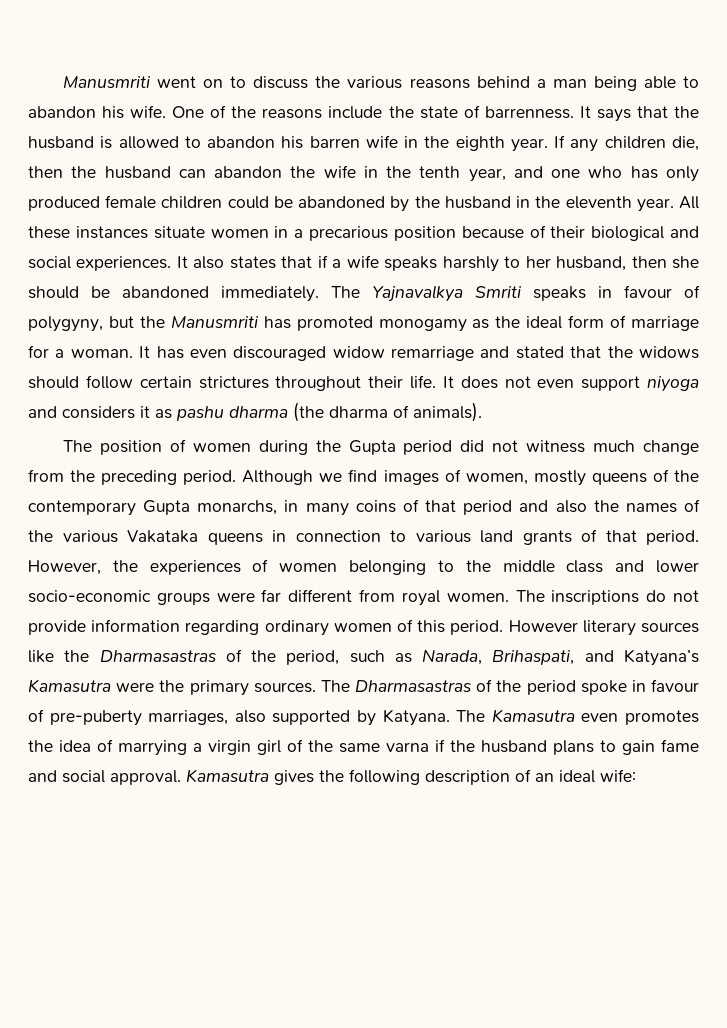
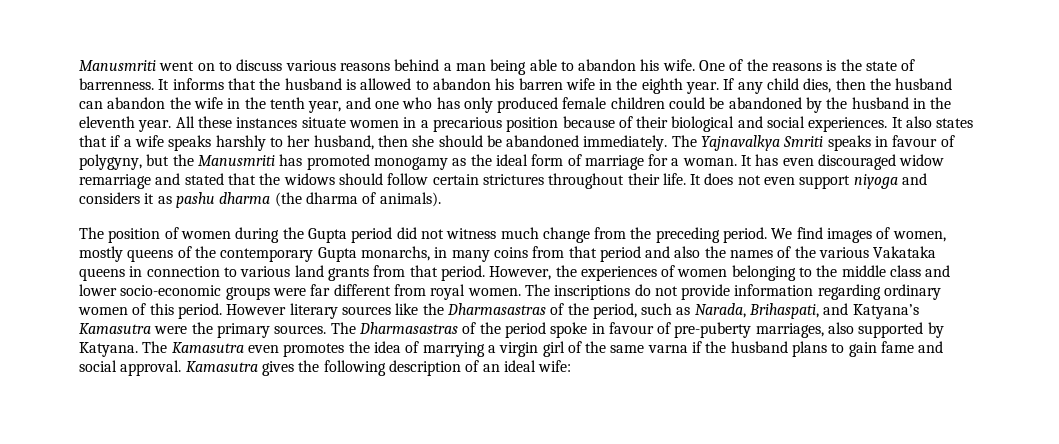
- Manusmriti went on to discuss the various reasons behind a man being able to abandon his wife.
+ Manusmriti went on to discuss various reasons behind a man being able to abandon his wife.
- One of the reasons include the state of barrenness.
+ One of the reasons is the state of barrenness.
- It says that the husband is allowed to abandon his barren wife in the eighth year.
+ It informs that the husband is allowed to abandon his barren wife in the eighth year.
- If any children die, then the husband can abandon the wife in the tenth year, and one who has only produced female children could be abandoned by the husband in the eleventh year.
+ If any child dies, then the husband can abandon the wife in the tenth year, and one who has only produced female children could be abandoned by the husband in the eleventh year.
- Although we find images of women, mostly queens of the contemporary Gupta monarchs, in many coins of that period and also the names of the various Vakataka queens in connection to various land grants of that period.
+ We find images of women, mostly queens of the contemporary Gupta monarchs, in many coins from that period and also the names of the various Vakataka queens in connection to various land grants from that period.

